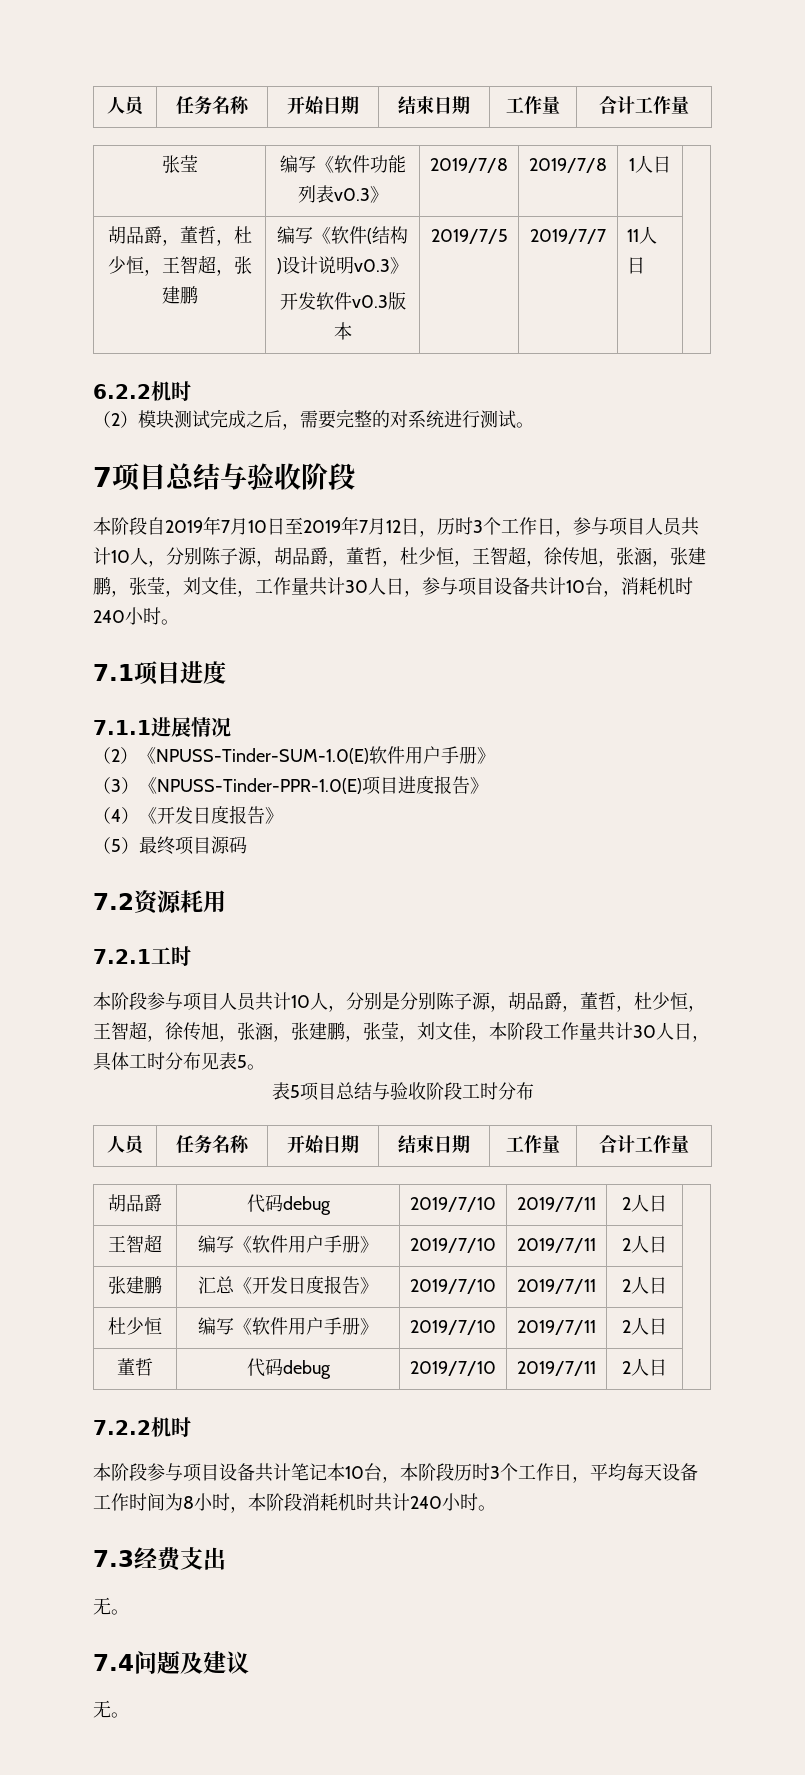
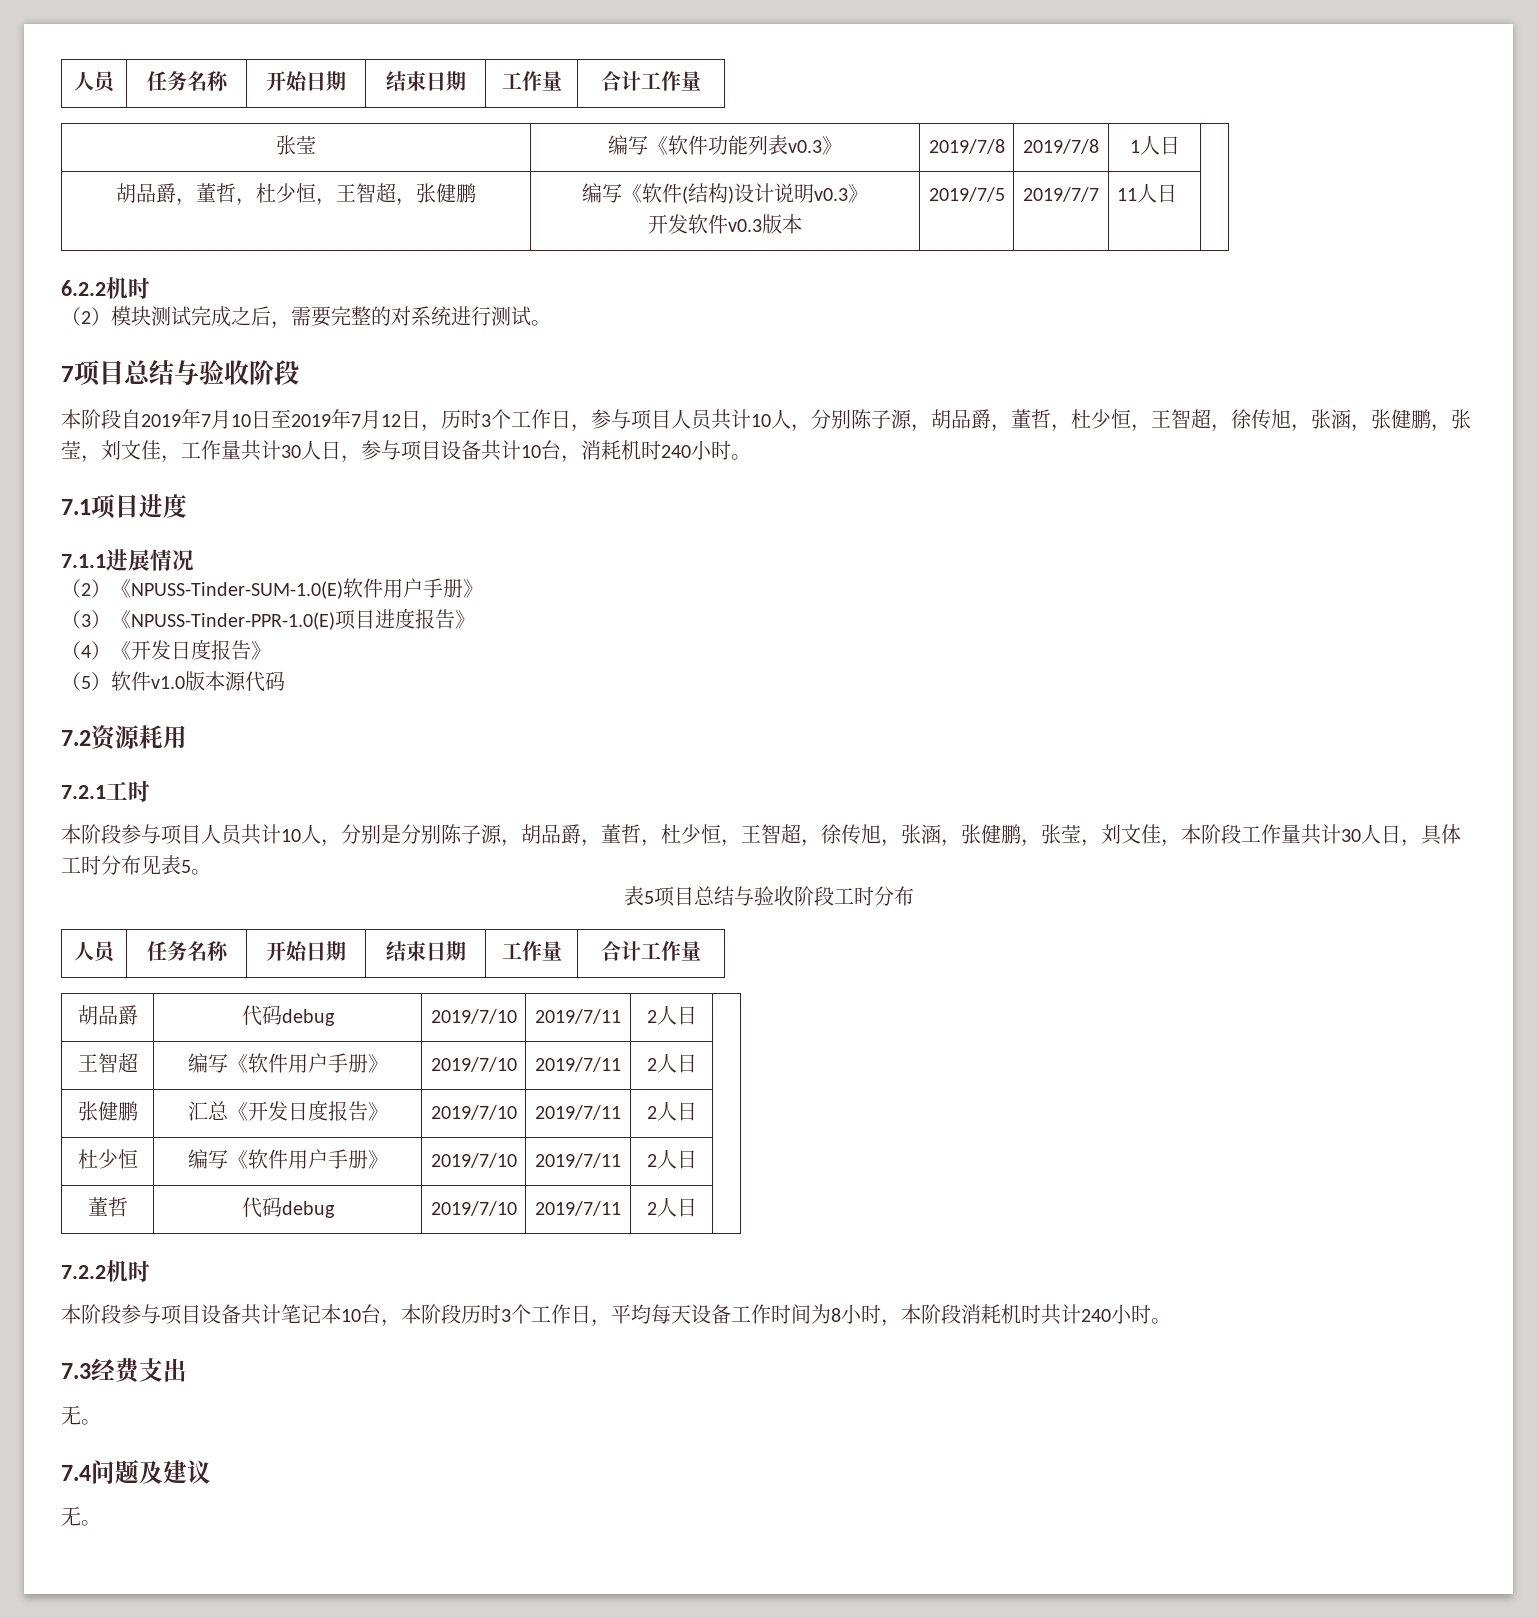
- 胡品爵，董哲，杜少恒，王智超，张建鹏 | 编写《软件(结构)设计说明v0.3》
+ 胡品爵，董哲，杜少恒，王智超，张健鹏 | 编写《软件(结构)设计说明v0.3》
- 本阶段自2019年7月10日至2019年7月12日，历时3个工作日，参与项目人员共计10人，分别陈子源，胡品爵，董哲，杜少恒，王智超，徐传旭，张涵，张建鹏，张莹，刘文佳，工作量共计30人日，参与项目设备共计10台，消耗机时240小时。
+ 本阶段自2019年7月10日至2019年7月12日，历时3个工作日，参与项目人员共计10人，分别陈子源，胡品爵，董哲，杜少恒，王智超，徐传旭，张涵，张健鹏，张莹，刘文佳，工作量共计30人日，参与项目设备共计10台，消耗机时240小时。
- （5）最终项目源码
+ （5）软件v1.0版本源代码
- 本阶段参与项目人员共计10人，分别是分别陈子源，胡品爵，董哲，杜少恒，王智超，徐传旭，张涵，张建鹏，张莹，刘文佳，本阶段工作量共计30人日，具体工时分布见表5。
+ 本阶段参与项目人员共计10人，分别是分别陈子源，胡品爵，董哲，杜少恒，王智超，徐传旭，张涵，张健鹏，张莹，刘文佳，本阶段工作量共计30人日，具体工时分布见表5。
- 张建鹏 | 汇总《开发日度报告》 | 2019/7/10 | 2019/7/11 | 2人日 |
+ 张健鹏 | 汇总《开发日度报告》 | 2019/7/10 | 2019/7/11 | 2人日 |

